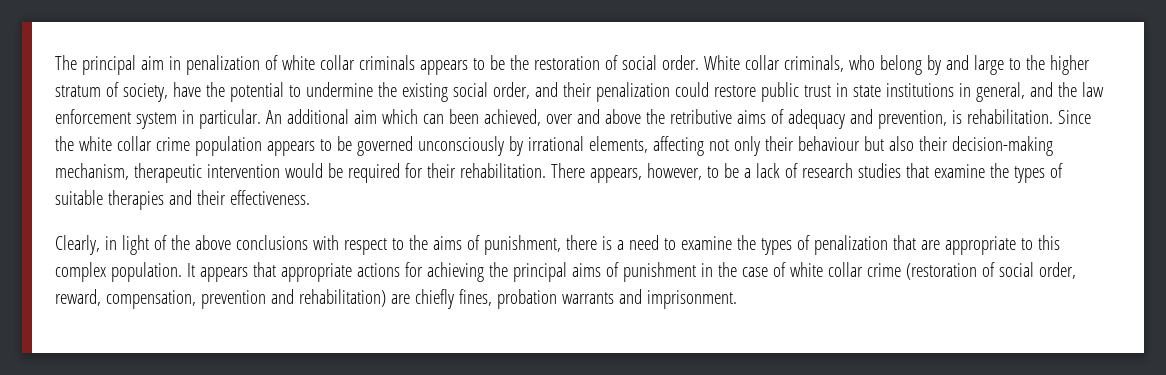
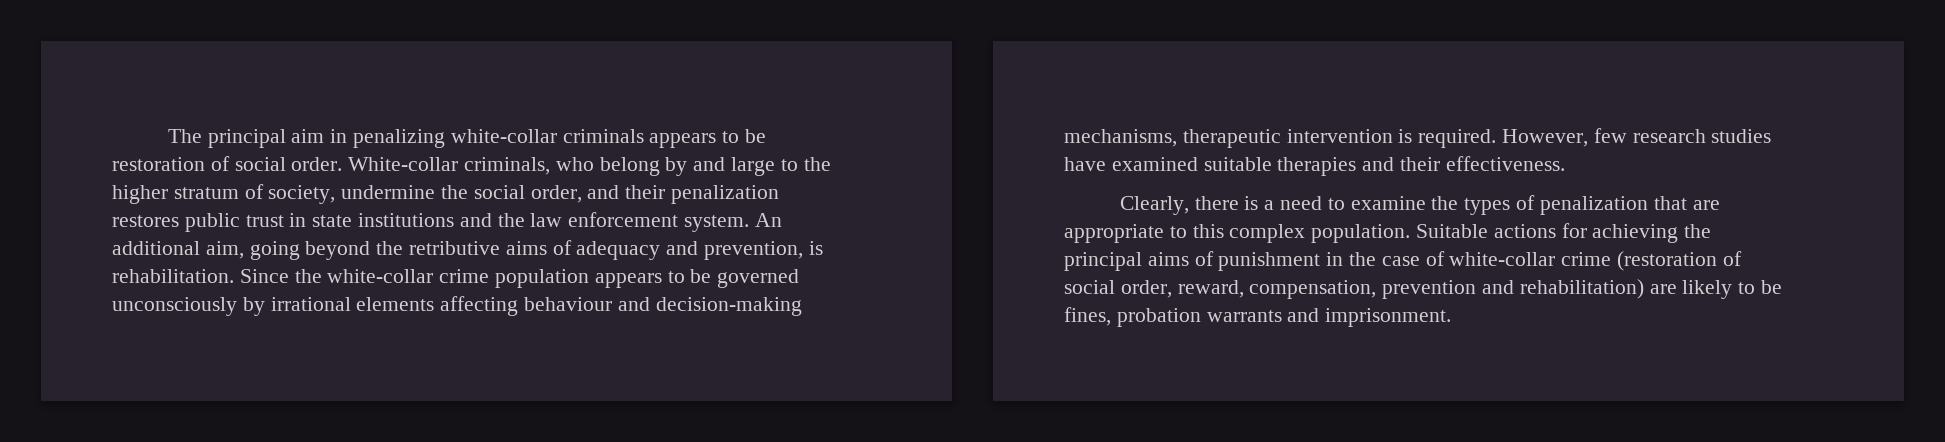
- The principal aim in penalization of white collar criminals appears to be the restoration of social order.
+ The principal aim in penalizing white-collar criminals appears to be restoration of social order.
- White collar criminals, who belong by and large to the higher stratum of society, have the potential to undermine the existing social order, and their penalization could restore public trust in state institutions in general, and the law enforcement system in particular. An additional aim which can been achieved, over and above the retributive aims of adequacy and prevention, is rehabilitation.
+ White-collar criminals, who belong by and large to the higher stratum of society, undermine the social order, and their penalization restores public trust in state institutions and the law enforcement system. An additional aim, going beyond the retributive aims of adequacy and prevention, is rehabilitation.
- Since the white collar crime population appears to be governed unconsciously by irrational elements, affecting not only their behaviour but also their decision-making mechanism, therapeutic intervention would be required for their rehabilitation. There appears, however, to be a lack of research studies that examine the types of suitable therapies and their effectiveness.
+ Since the white-collar crime population appears to be governed unconsciously by irrational elements affecting behaviour and decision-making mechanisms, therapeutic intervention is required. However, few research studies have examined suitable therapies and their effectiveness.
- Clearly, in light of the above conclusions with respect to the aims of punishment, there is a need to examine the types of penalization that are appropriate to this complex population.
+ Clearly, there is a need to examine the types of penalization that are appropriate to this complex population.
- It appears that appropriate actions for achieving the principal aims of punishment in the case of white collar crime (restoration of social order, reward, compensation, prevention and rehabilitation) are chiefly fines, probation warrants and imprisonment.
+ Suitable actions for achieving the principal aims of punishment in the case of white-collar crime (restoration of social order, reward, compensation, prevention and rehabilitation) are likely to be fines, probation warrants and imprisonment.

